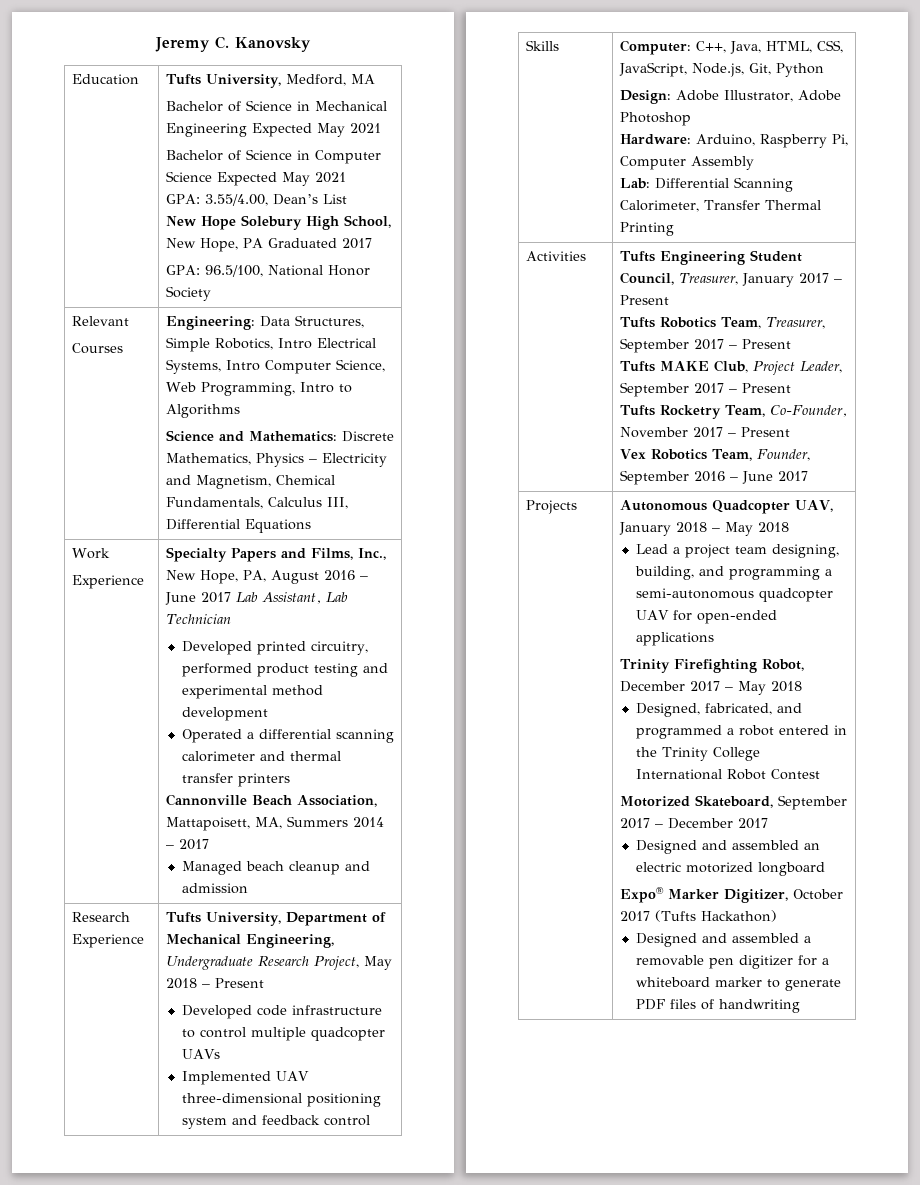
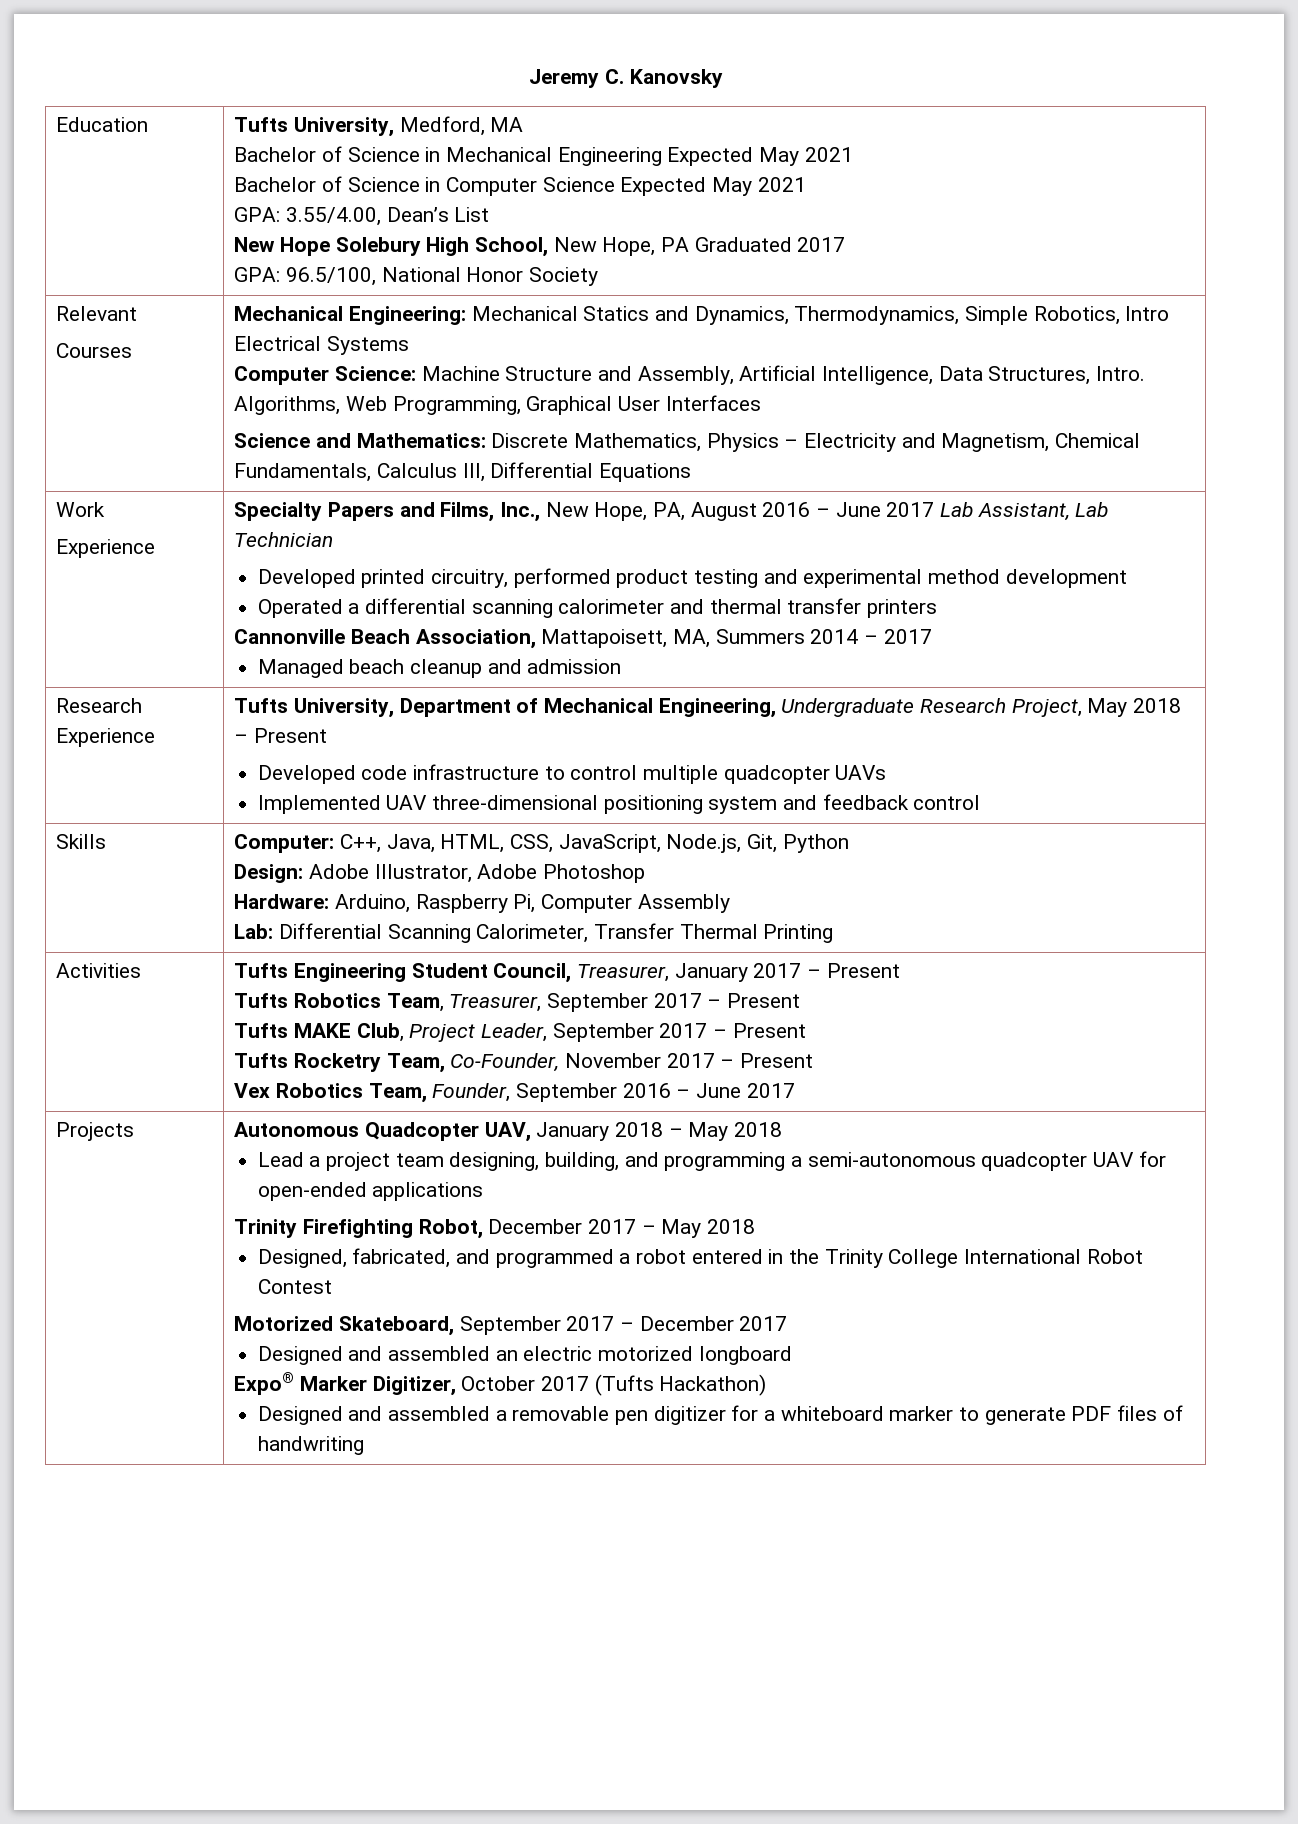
- Engineering: Data Structures, Simple Robotics, Intro Electrical Systems, Intro Computer Science, Web Programming, Intro to Algorithms
+ Mechanical Engineering: Mechanical Statics and Dynamics, Thermodynamics, Simple Robotics, Intro Electrical Systems
+ Computer Science: Machine Structure and Assembly, Artificial Intelligence, Data Structures, Intro. Algorithms, Web Programming, Graphical User Interfaces

